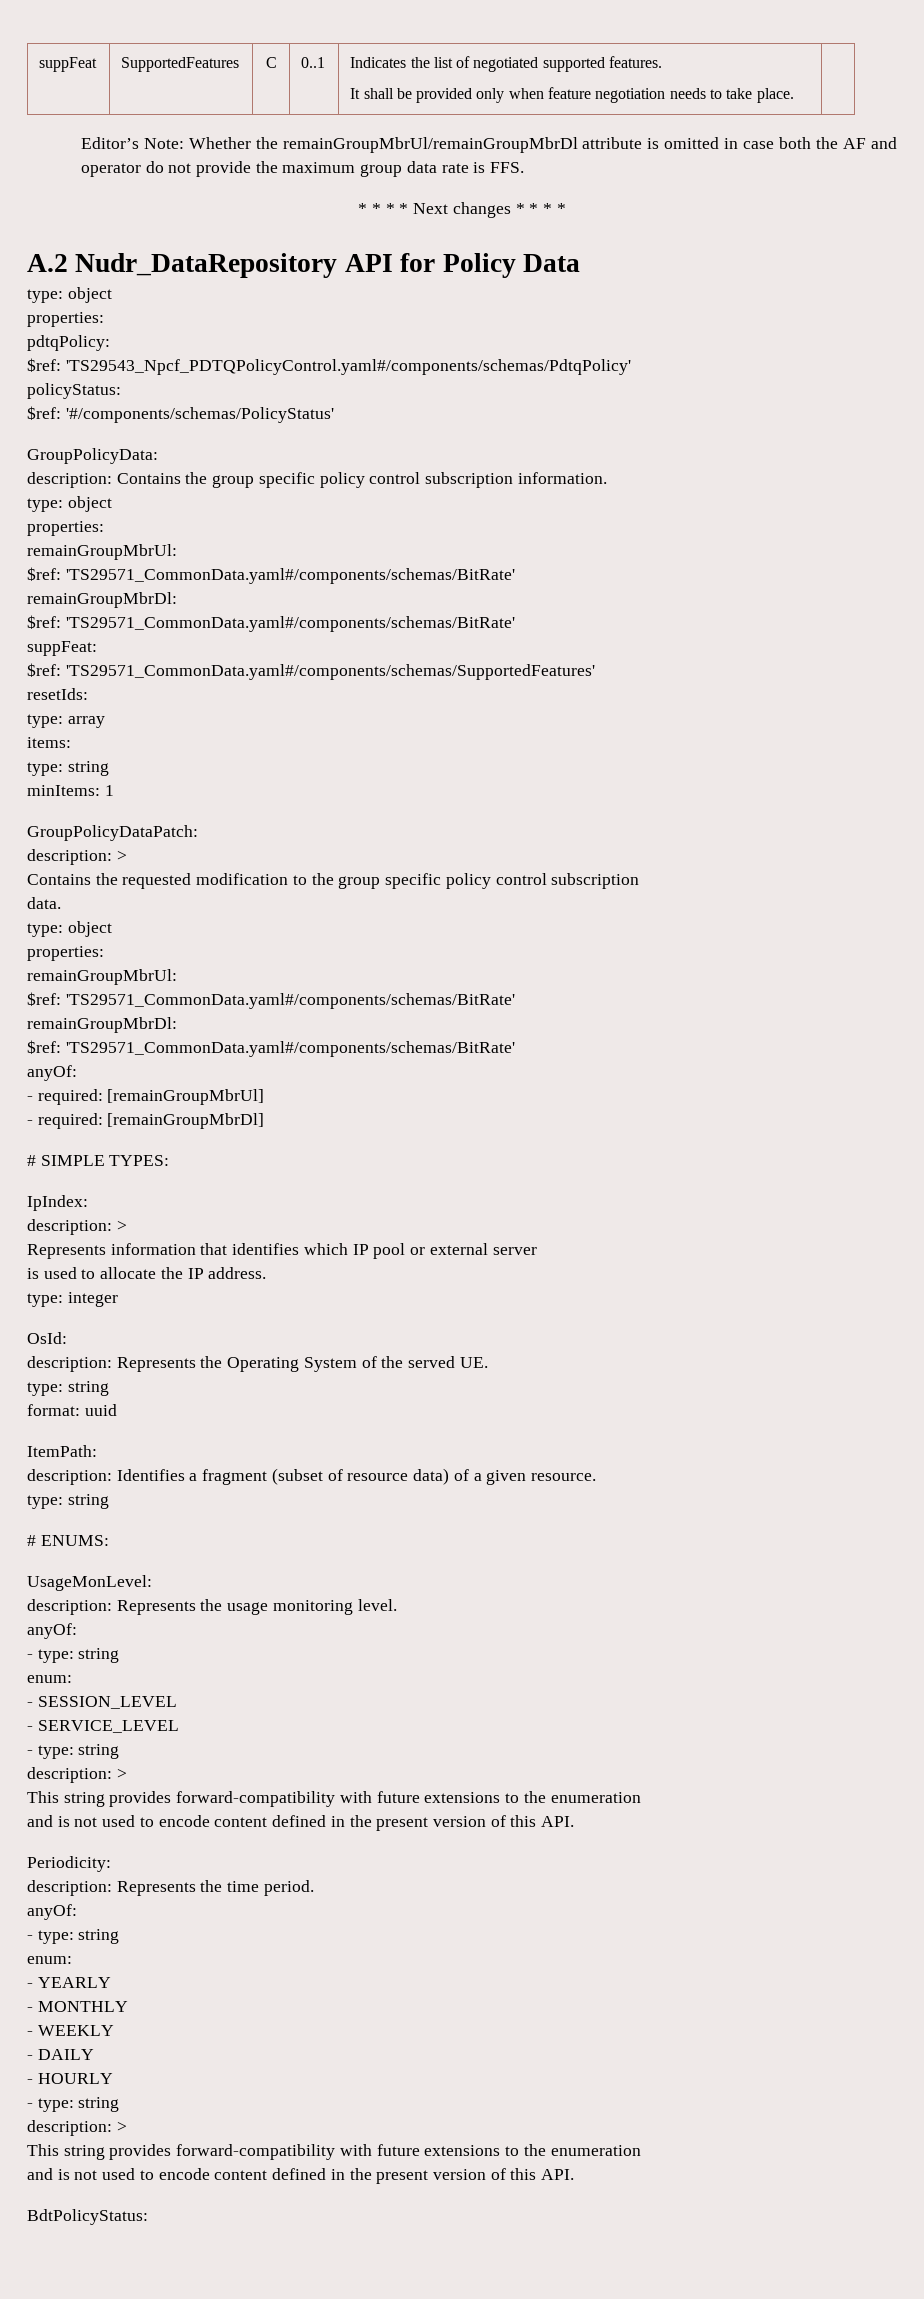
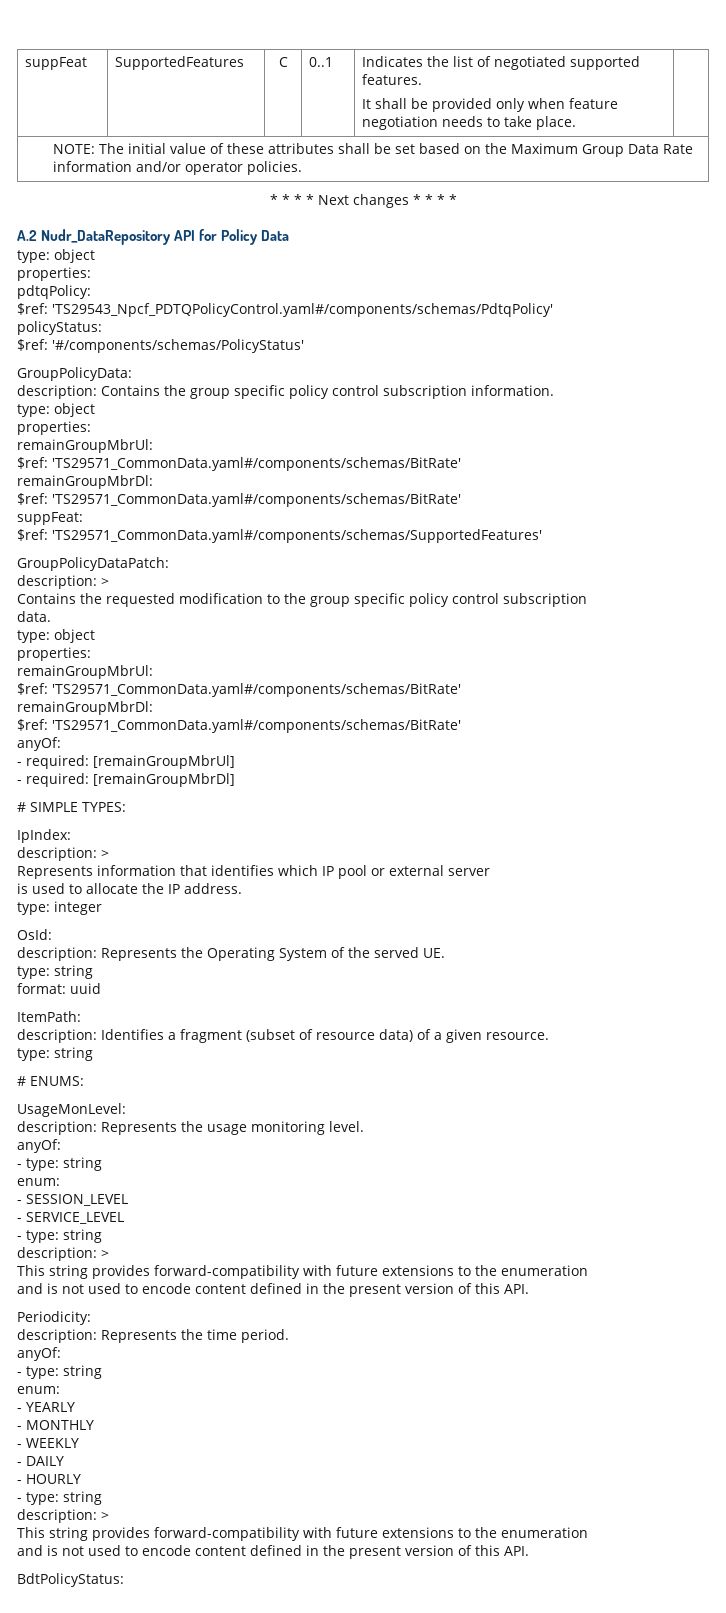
- Editor’s Note: Whether the remainGroupMbrUl/remainGroupMbrDl attribute is omitted in case both the AF and operator do not provide the maximum group data rate is FFS.
+ NOTE: The initial value of these attributes shall be set based on the Maximum Group Data Rate information and/or operator policies.
- resetIds:
- type: array
- items:
- type: string
- minItems: 1

